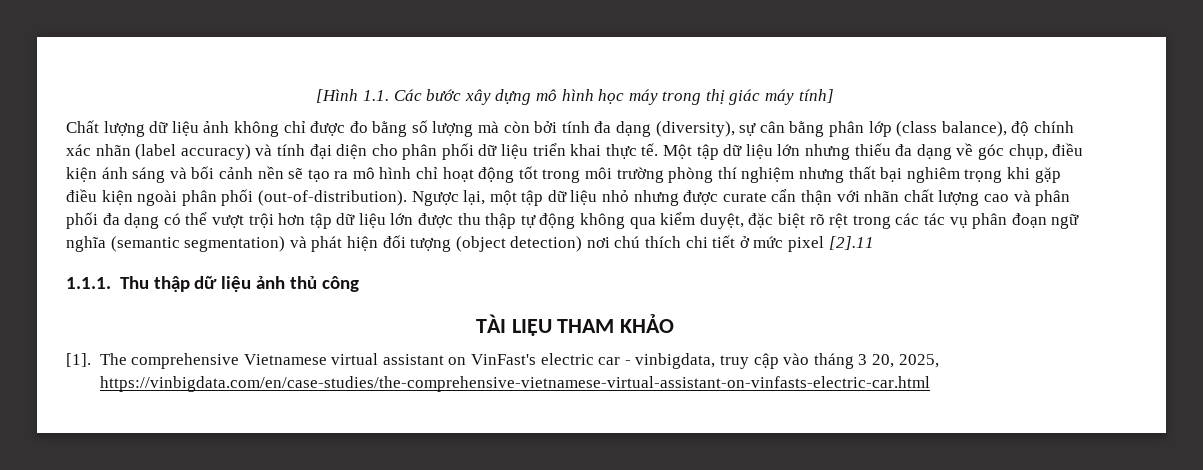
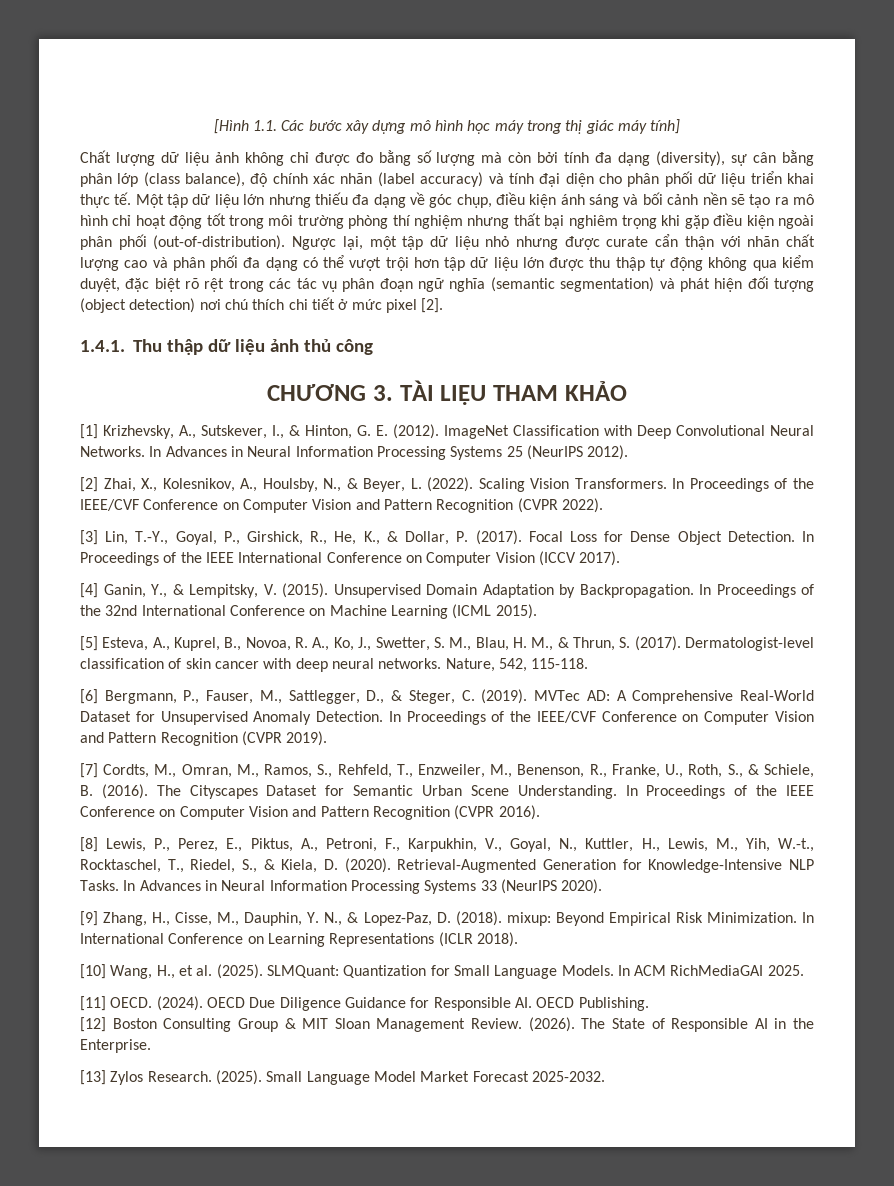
- Ngược lại, một tập dữ liệu nhỏ nhưng được curate cẩn thận với nhãn chất lượng cao và phân phối đa dạng có thể vượt trội hơn tập dữ liệu lớn được thu thập tự động không qua kiểm duyệt, đặc biệt rõ rệt trong các tác vụ phân đoạn ngữ nghĩa (semantic segmentation) và phát hiện đối tượng (object detection) nơi chú thích chi tiết ở mức pixel [2].11
- 1.1.1. Thu thập dữ liệu ảnh thủ công
+ Ngược lại, một tập dữ liệu nhỏ nhưng được curate cẩn thận với nhãn chất lượng cao và phân phối đa dạng có thể vượt trội hơn tập dữ liệu lớn được thu thập tự động không qua kiểm duyệt, đặc biệt rõ rệt trong các tác vụ phân đoạn ngữ nghĩa (semantic segmentation) và phát hiện đối tượng (object detection) nơi chú thích chi tiết ở mức pixel [2].
+ 1.4.1. Thu thập dữ liệu ảnh thủ công
- TÀI LIỆU THAM KHẢO
+ CHƯƠNG 3. TÀI LIỆU THAM KHẢO
- [1]. The comprehensive Vietnamese virtual assistant on VinFast's electric car - vinbigdata, truy cập vào tháng 3 20, 2025, https://vinbigdata.com/en/case-studies/the-comprehensive-vietnamese-virtual-assistant-on-vinfasts-electric-car.html
+ [1] Krizhevsky, A., Sutskever, I., & Hinton, G. E. (2012). ImageNet Classification with Deep Convolutional Neural Networks. In Advances in Neural Information Processing Systems 25 (NeurIPS 2012).
+ [2] Zhai, X., Kolesnikov, A., Houlsby, N., & Beyer, L. (2022). Scaling Vision Transformers. In Proceedings of the IEEE/CVF Conference on Computer Vision and Pattern Recognition (CVPR 2022).
+ [3] Lin, T.-Y., Goyal, P., Girshick, R., He, K., & Dollar, P. (2017). Focal Loss for Dense Object Detection. In Proceedings of the IEEE International Conference on Computer Vision (ICCV 2017).
+ [4] Ganin, Y., & Lempitsky, V. (2015). Unsupervised Domain Adaptation by Backpropagation. In Proceedings of the 32nd International Conference on Machine Learning (ICML 2015).
+ [5] Esteva, A., Kuprel, B., Novoa, R. A., Ko, J., Swetter, S. M., Blau, H. M., & Thrun, S. (2017). Dermatologist-level classification of skin cancer with deep neural networks. Nature, 542, 115-118.
+ [6] Bergmann, P., Fauser, M., Sattlegger, D., & Steger, C. (2019). MVTec AD: A Comprehensive Real-World Dataset for Unsupervised Anomaly Detection. In Proceedings of the IEEE/CVF Conference on Computer Vision and Pattern Recognition (CVPR 2019).
+ [7] Cordts, M., Omran, M., Ramos, S., Rehfeld, T., Enzweiler, M., Benenson, R., Franke, U., Roth, S., & Schiele, B. (2016). The Cityscapes Dataset for Semantic Urban Scene Understanding. In Proceedings of the IEEE Conference on Computer Vision and Pattern Recognition (CVPR 2016).
+ [8] Lewis, P., Perez, E., Piktus, A., Petroni, F., Karpukhin, V., Goyal, N., Kuttler, H., Lewis, M., Yih, W.-t., Rocktaschel, T., Riedel, S., & Kiela, D. (2020). Retrieval-Augmented Generation for Knowledge-Intensive NLP Tasks. In Advances in Neural Information Processing Systems 33 (NeurIPS 2020).
+ [9] Zhang, H., Cisse, M., Dauphin, Y. N., & Lopez-Paz, D. (2018). mixup: Beyond Empirical Risk Minimization. In International Conference on Learning Representations (ICLR 2018).
+ [10] Wang, H., et al. (2025). SLMQuant: Quantization for Small Language Models. In ACM RichMediaGAI 2025.
+ [11] OECD. (2024). OECD Due Diligence Guidance for Responsible AI. OECD Publishing.
+ [12] Boston Consulting Group & MIT Sloan Management Review. (2026). The State of Responsible AI in the Enterprise.
+ [13] Zylos Research. (2025). Small Language Model Market Forecast 2025-2032.

